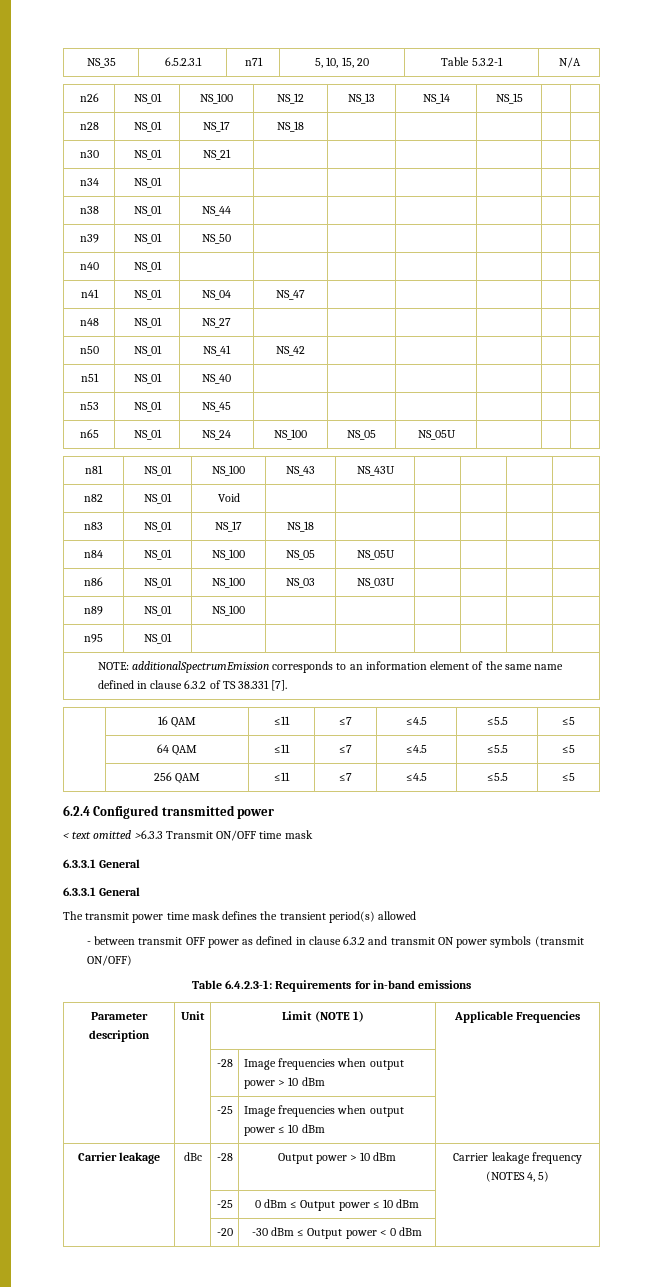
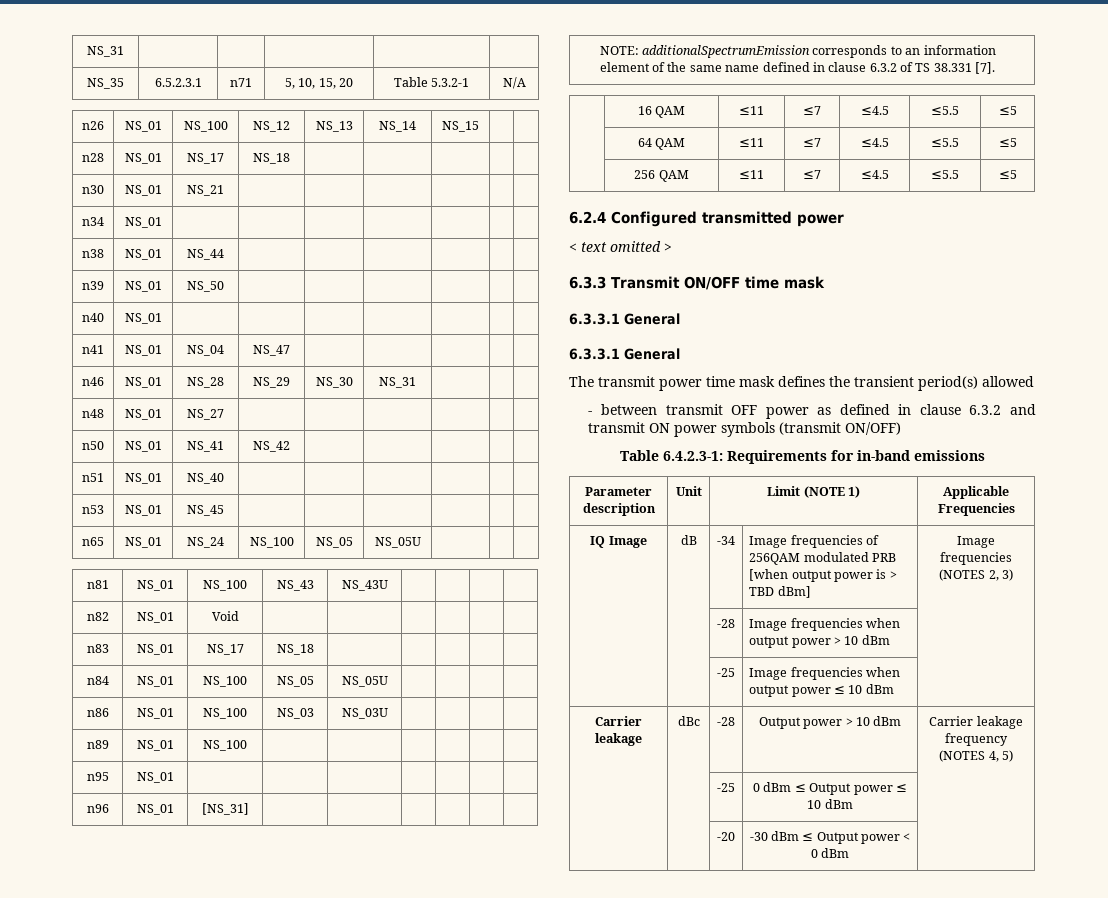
+ NS_31 | | | | |
+ n46 | NS_01 | NS_28 | NS_29 | NS_30 | NS_31 | | |
+ n96 | NS_01 | [NS_31] | | | | | |
- < text omitted >6.3.3 Transmit ON/OFF time mask
+ < text omitted >
+ 6.3.3 Transmit ON/OFF time mask
+ IQ Image | dB | -34 | Image frequencies of 256QAM modulated PRB [when output power is > TBD dBm] | Image frequencies (NOTES 2, 3)

